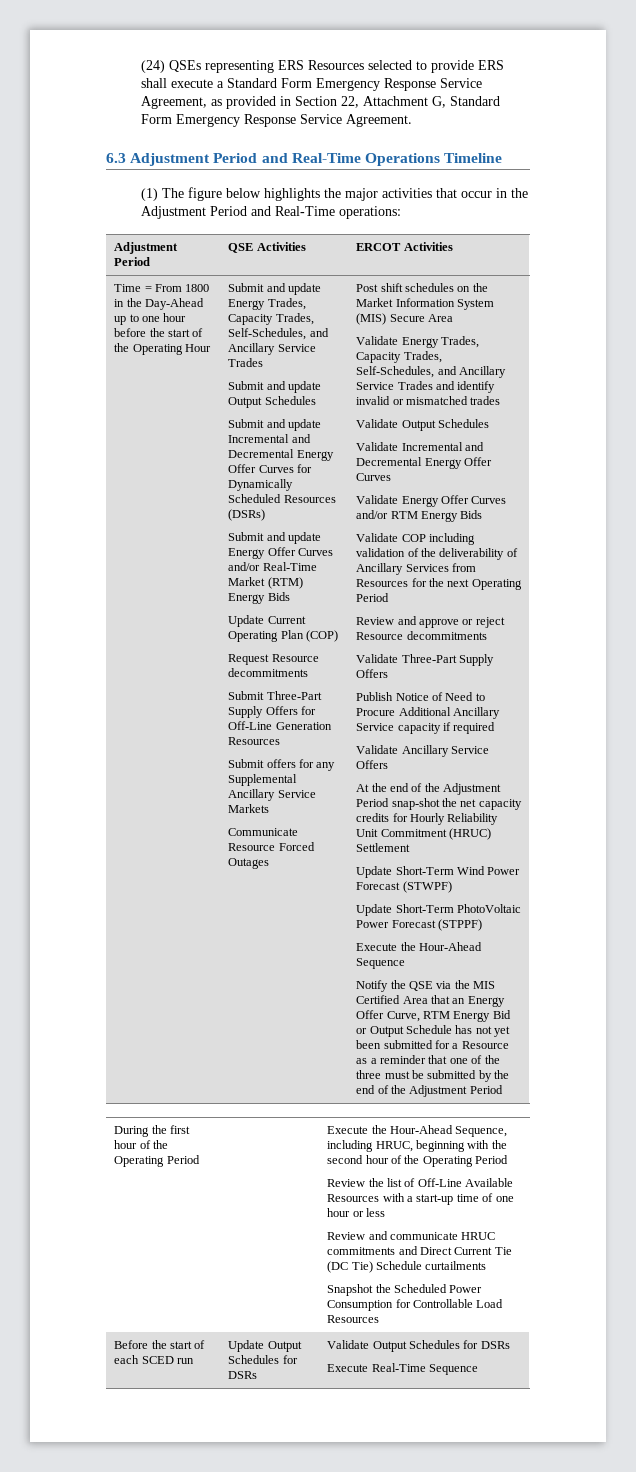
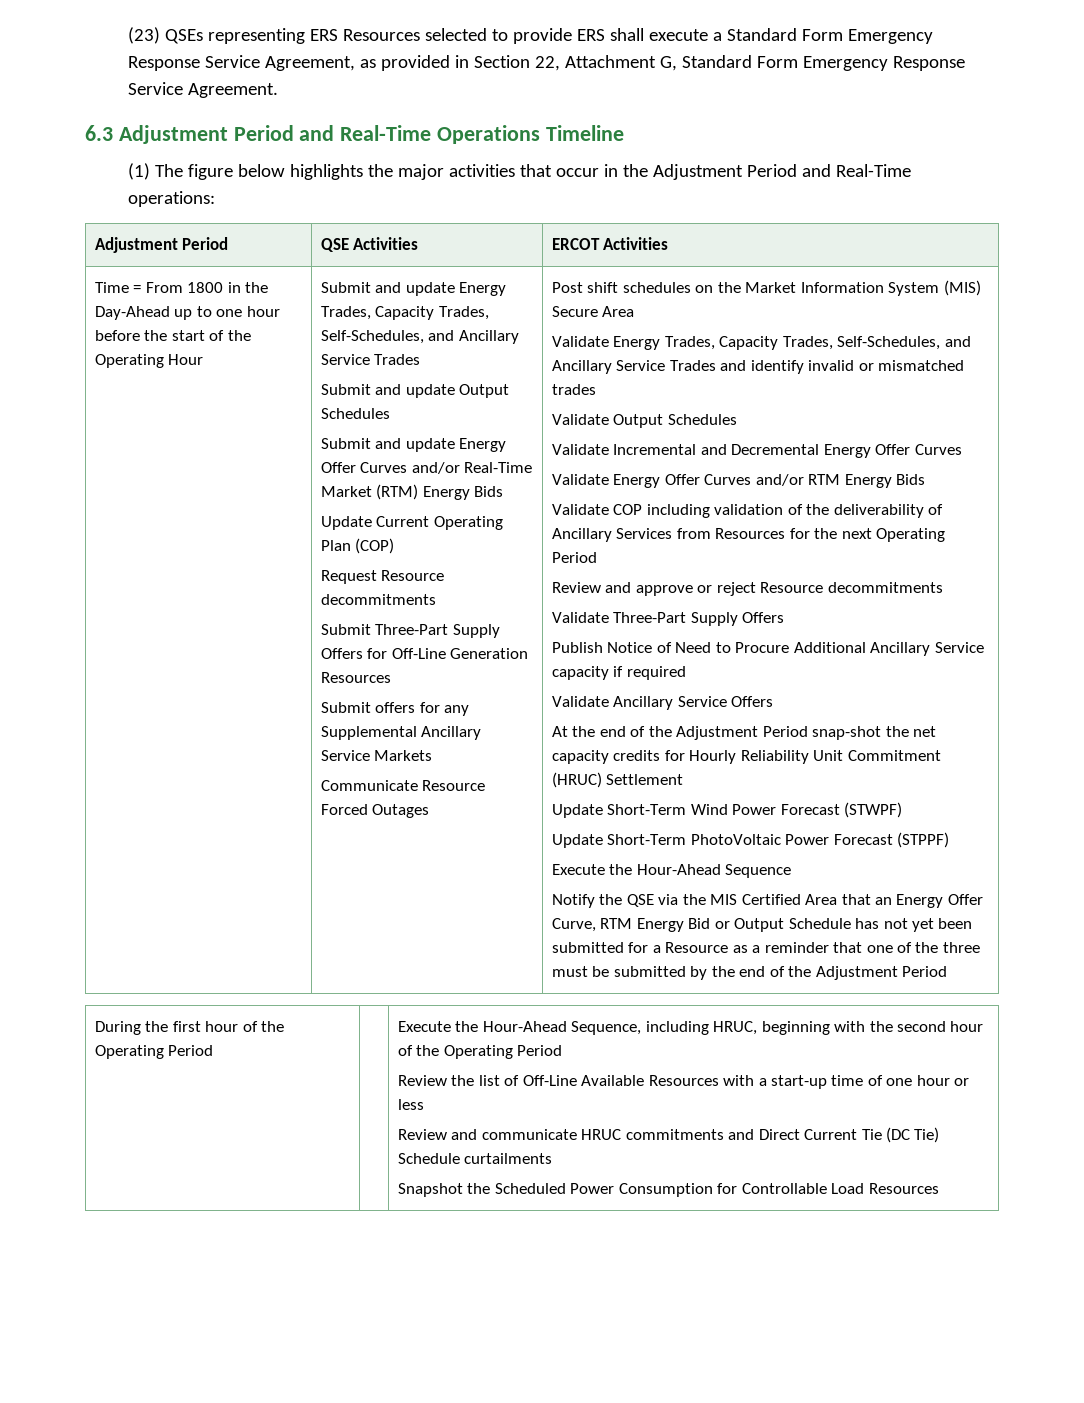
- (24) QSEs representing ERS Resources selected to provide ERS shall execute a Standard Form Emergency Response Service Agreement, as provided in Section 22, Attachment G, Standard Form Emergency Response Service Agreement.
+ (23) QSEs representing ERS Resources selected to provide ERS shall execute a Standard Form Emergency Response Service Agreement, as provided in Section 22, Attachment G, Standard Form Emergency Response Service Agreement.
- Submit and update Incremental and Decremental Energy Offer Curves for Dynamically Scheduled Resources (DSRs)
- Before the start of each SCED run | Update Output Schedules for DSRs | Validate Output Schedules for DSRs
- Execute Real-Time Sequence

